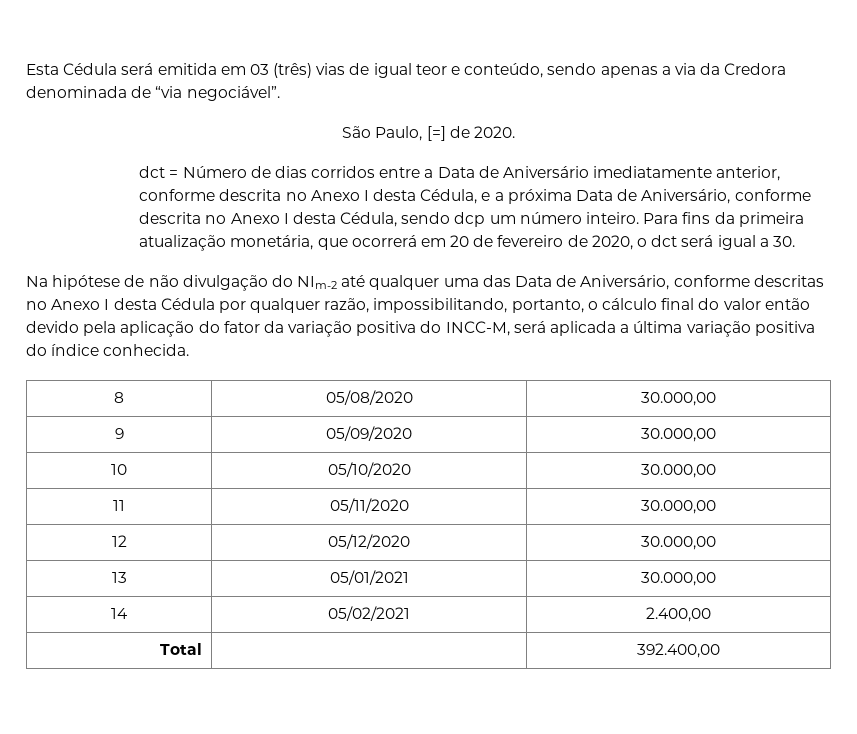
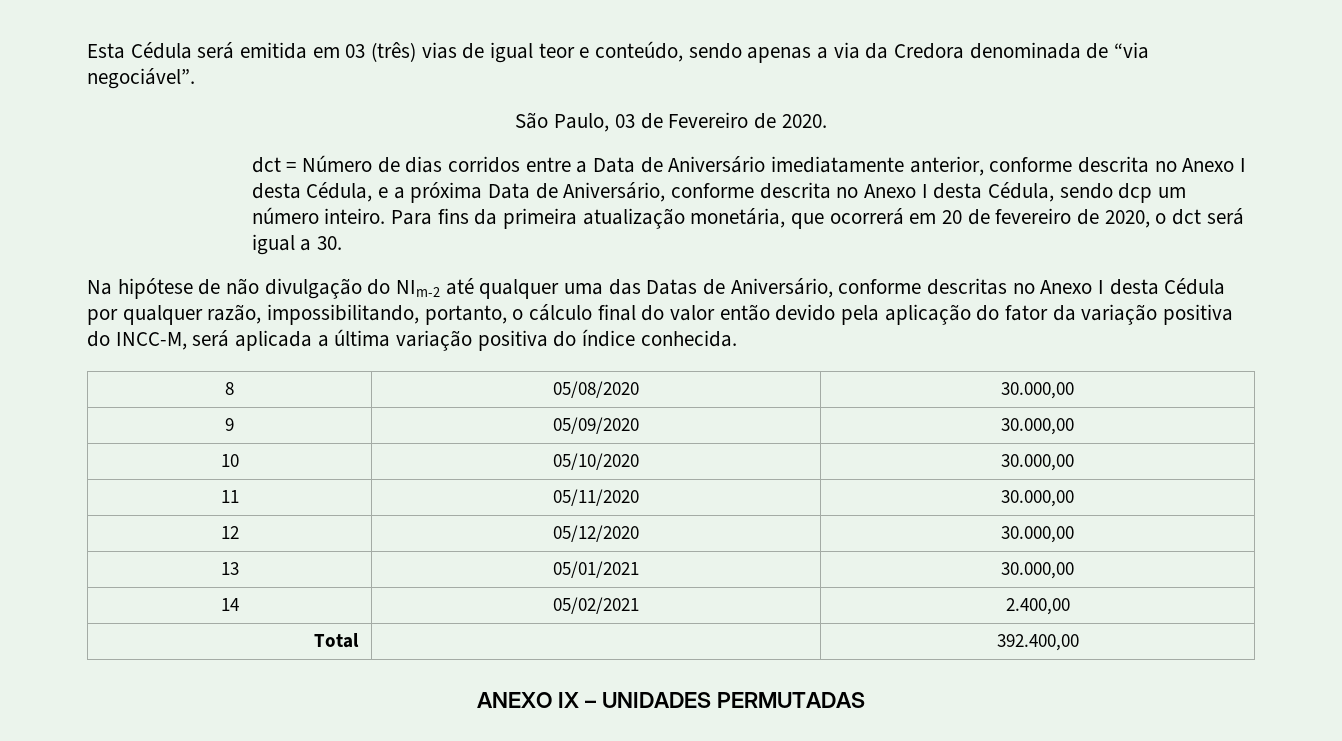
- São Paulo, [=] de 2020.
+ São Paulo, 03 de Fevereiro de 2020.
- Na hipótese de não divulgação do NIm-2 até qualquer uma das Data de Aniversário, conforme descritas no Anexo I desta Cédula por qualquer razão, impossibilitando, portanto, o cálculo final do valor então devido pela aplicação do fator da variação positiva do INCC-M, será aplicada a última variação positiva do índice conhecida.
+ Na hipótese de não divulgação do NIm-2 até qualquer uma das Datas de Aniversário, conforme descritas no Anexo I desta Cédula por qualquer razão, impossibilitando, portanto, o cálculo final do valor então devido pela aplicação do fator da variação positiva do INCC-M, será aplicada a última variação positiva do índice conhecida.
+ ANEXO IX – UNIDADES PERMUTADAS

